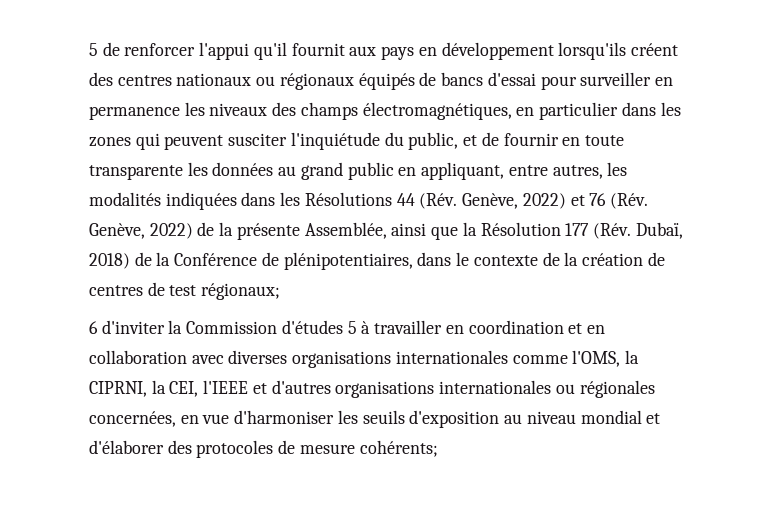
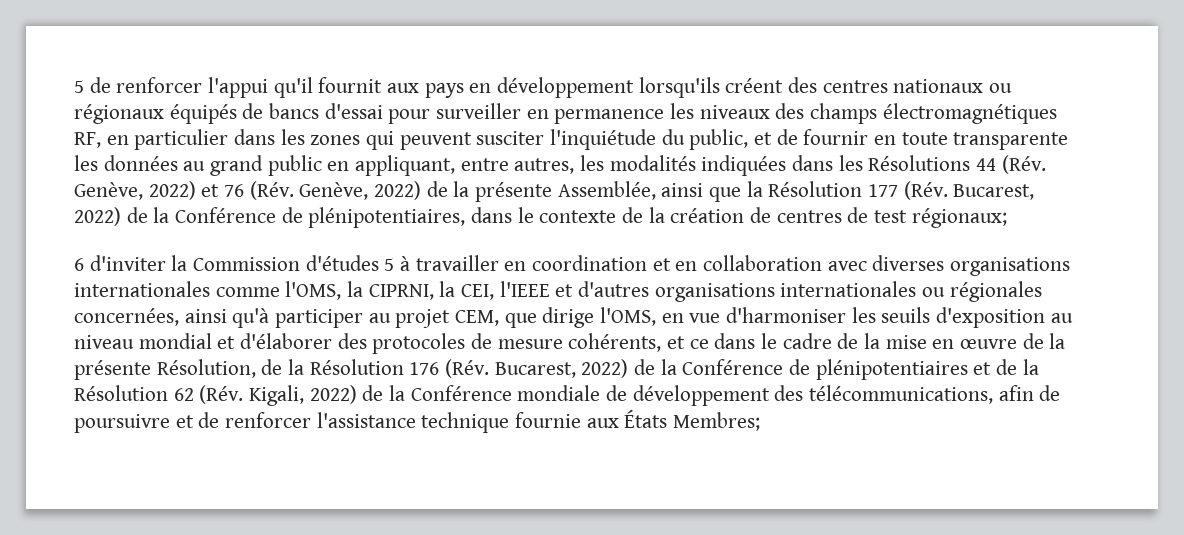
- 5 de renforcer l'appui qu'il fournit aux pays en développement lorsqu'ils créent des centres nationaux ou régionaux équipés de bancs d'essai pour surveiller en permanence les niveaux des champs électromagnétiques, en particulier dans les zones qui peuvent susciter l'inquiétude du public, et de fournir en toute transparente les données au grand public en appliquant, entre autres, les modalités indiquées dans les Résolutions 44 (Rév. Genève, 2022) et 76 (Rév. Genève, 2022) de la présente Assemblée, ainsi que la Résolution 177 (Rév. Dubaï, 2018) de la Conférence de plénipotentiaires, dans le contexte de la création de centres de test régionaux;
+ 5 de renforcer l'appui qu'il fournit aux pays en développement lorsqu'ils créent des centres nationaux ou régionaux équipés de bancs d'essai pour surveiller en permanence les niveaux des champs électromagnétiques RF, en particulier dans les zones qui peuvent susciter l'inquiétude du public, et de fournir en toute transparente les données au grand public en appliquant, entre autres, les modalités indiquées dans les Résolutions 44 (Rév. Genève, 2022) et 76 (Rév. Genève, 2022) de la présente Assemblée, ainsi que la Résolution 177 (Rév. Bucarest, 2022) de la Conférence de plénipotentiaires, dans le contexte de la création de centres de test régionaux;
- 6 d'inviter la Commission d'études 5 à travailler en coordination et en collaboration avec diverses organisations internationales comme l'OMS, la CIPRNI, la CEI, l'IEEE et d'autres organisations internationales ou régionales concernées, en vue d'harmoniser les seuils d'exposition au niveau mondial et d'élaborer des protocoles de mesure cohérents;
+ 6 d'inviter la Commission d'études 5 à travailler en coordination et en collaboration avec diverses organisations internationales comme l'OMS, la CIPRNI, la CEI, l'IEEE et d'autres organisations internationales ou régionales concernées, ainsi qu'à participer au projet CEM, que dirige l'OMS, en vue d'harmoniser les seuils d'exposition au niveau mondial et d'élaborer des protocoles de mesure cohérents, et ce dans le cadre de la mise en œuvre de la présente Résolution, de la Résolution 176 (Rév. Bucarest, 2022) de la Conférence de plénipotentiaires et de la Résolution 62 (Rév. Kigali, 2022) de la Conférence mondiale de développement des télécommunications, afin de poursuivre et de renforcer l'assistance technique fournie aux États Membres;

